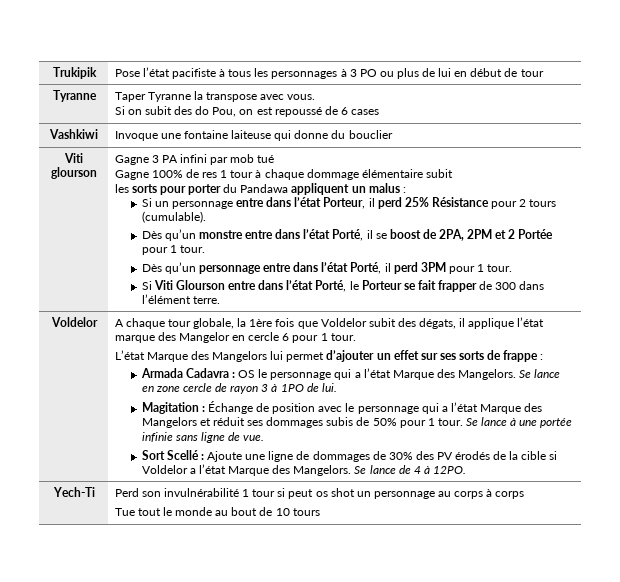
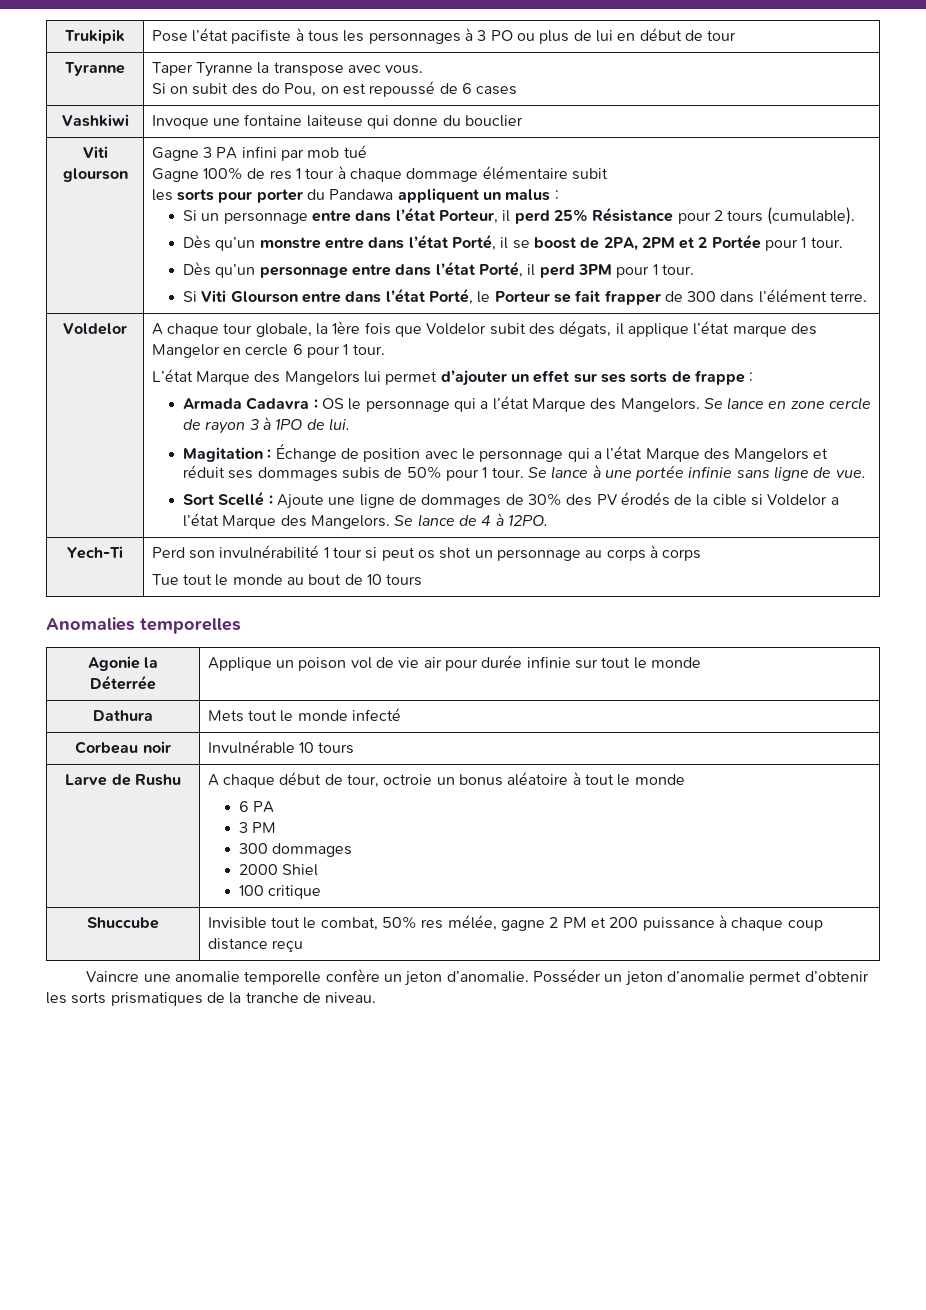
+ Anomalies temporelles
+ Agonie la Déterrée | Applique un poison vol de vie air pour durée infinie sur tout le monde
+ Dathura | Mets tout le monde infecté
+ Corbeau noir | Invulnérable 10 tours
+ Larve de Rushu | A chaque début de tour, octroie un bonus aléatoire à tout le monde
+ 6 PA
+ 3 PM
+ 300 dommages
+ 2000 Shiel
+ 100 critique
+ Shuccube | Invisible tout le combat, 50% res mélée, gagne 2 PM et 200 puissance à chaque coup distance reçu
+ Vaincre une anomalie temporelle confère un jeton d’anomalie. Posséder un jeton d’anomalie permet d’obtenir les sorts prismatiques de la tranche de niveau.

